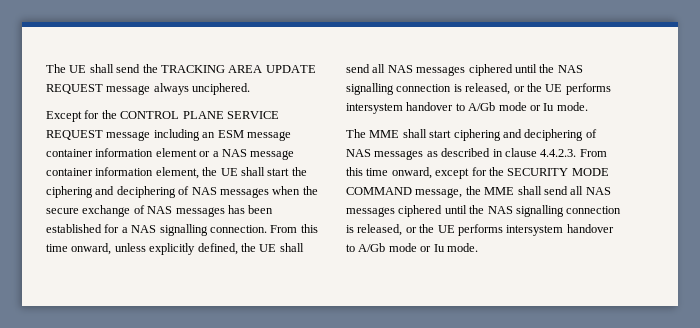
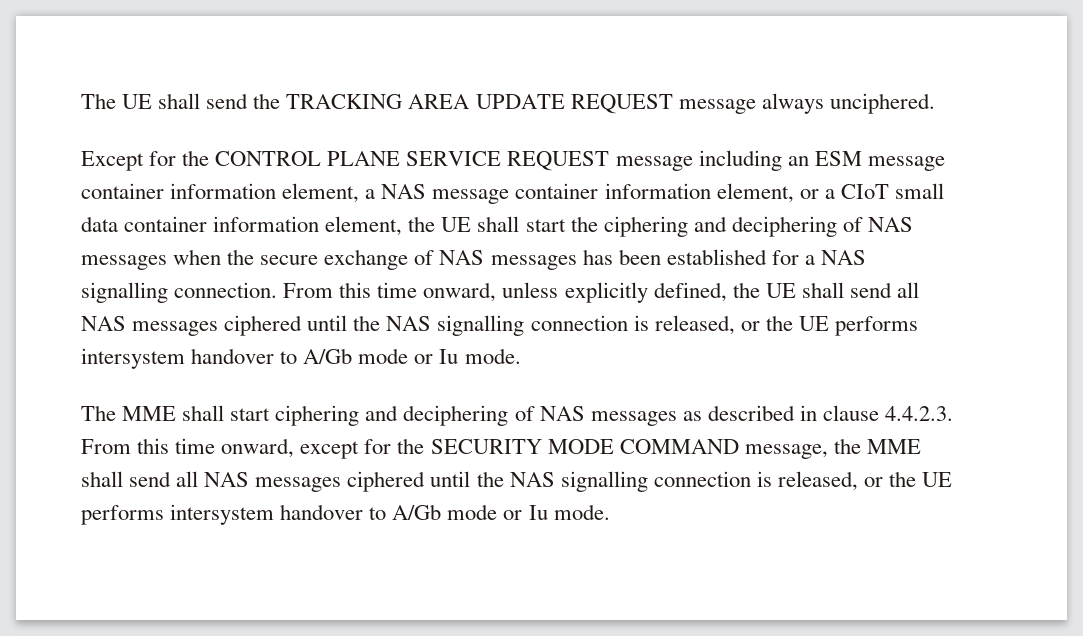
- Except for the CONTROL PLANE SERVICE REQUEST message including an ESM message container information element or a NAS message container information element, the UE shall start the ciphering and deciphering of NAS messages when the secure exchange of NAS messages has been established for a NAS signalling connection.
+ Except for the CONTROL PLANE SERVICE REQUEST message including an ESM message container information element, a NAS message container information element, or a CIoT small data container information element, the UE shall start the ciphering and deciphering of NAS messages when the secure exchange of NAS messages has been established for a NAS signalling connection.

